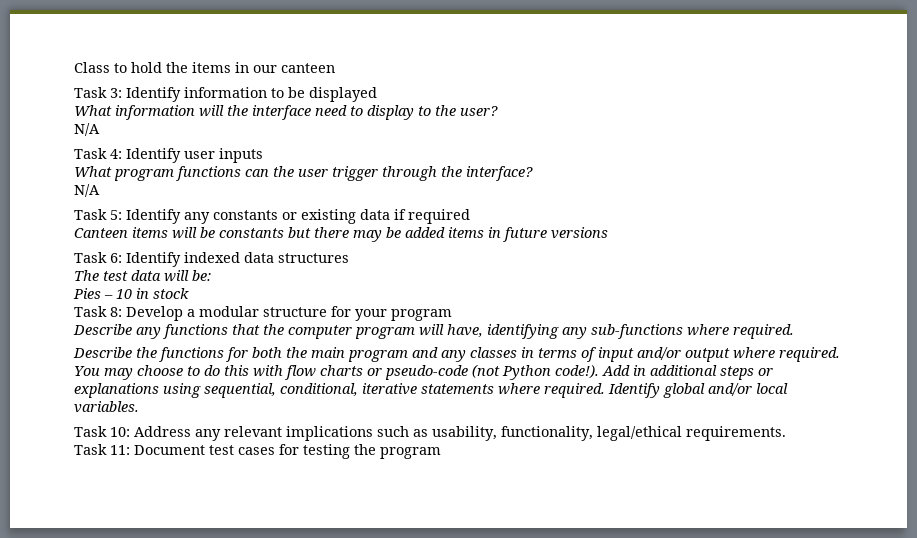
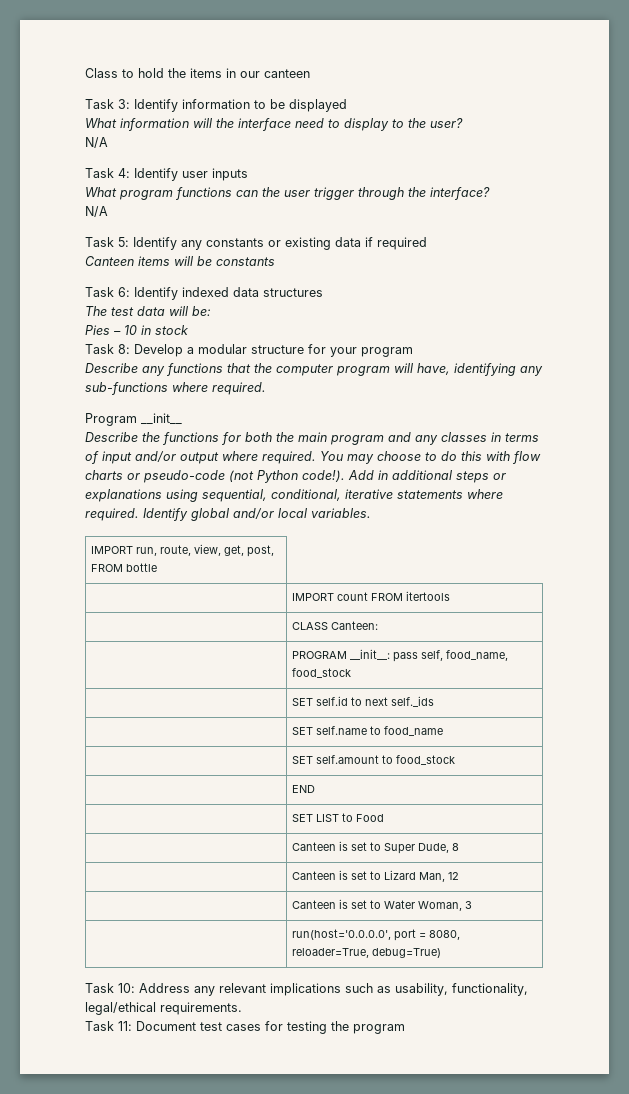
- Canteen items will be constants but there may be added items in future versions
+ Canteen items will be constants
+ Program __init__
+ IMPORT run, route, view, get, post, FROM bottle
+ | IMPORT count FROM itertools
+ | CLASS Canteen:
+ | PROGRAM __init__: pass self, food_name, food_stock
+ | SET self.id to next self._ids
+ | SET self.name to food_name
+ | SET self.amount to food_stock
+ | END
+ | SET LIST to Food
+ | Canteen is set to Super Dude, 8
+ | Canteen is set to Lizard Man, 12
+ | Canteen is set to Water Woman, 3
+ | run(host='0.0.0.0', port = 8080, reloader=True, debug=True)

